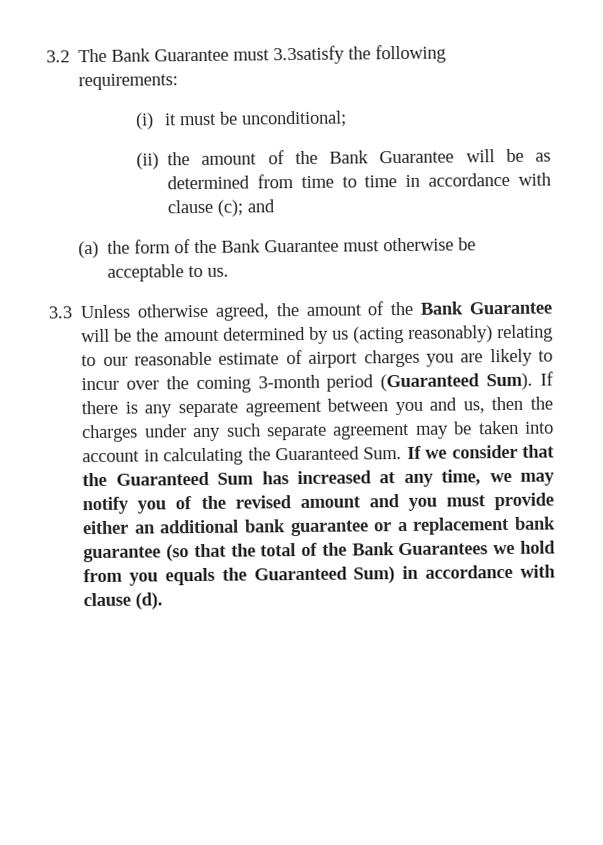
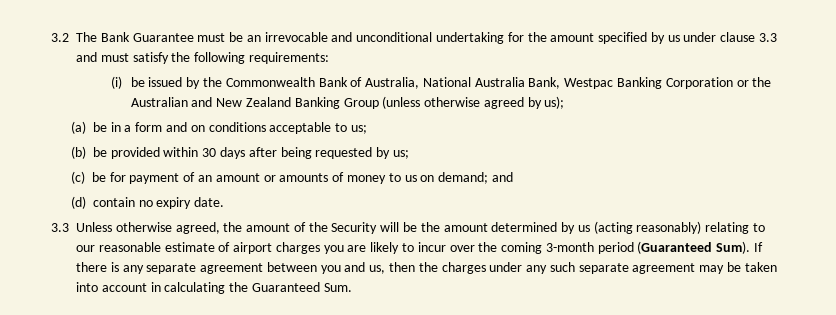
- 3.2 The Bank Guarantee must 3.3satisfy the following requirements:
- (i) it must be unconditional;
- (ii) the amount of the Bank Guarantee will be as determined from time to time in accordance with clause (c); and
- (a) the form of the Bank Guarantee must otherwise be acceptable to us.
+ 3.2 The Bank Guarantee must be an irrevocable and unconditional undertaking for the amount specified by us under clause 3.3 and must satisfy the following requirements:
+ (i) be issued by the Commonwealth Bank of Australia, National Australia Bank, Westpac Banking Corporation or the Australian and New Zealand Banking Group (unless otherwise agreed by us);
+ (a) be in a form and on conditions acceptable to us;
+ (b) be provided within 30 days after being requested by us;
+ (c) be for payment of an amount or amounts of money to us on demand; and
+ (d) contain no expiry date.
- 3.3 Unless otherwise agreed, the amount of the Bank Guarantee will be the amount determined by us (acting reasonably) relating to our reasonable estimate of airport charges you are likely to incur over the coming 3-month period (Guaranteed Sum).
+ 3.3 Unless otherwise agreed, the amount of the Security will be the amount determined by us (acting reasonably) relating to our reasonable estimate of airport charges you are likely to incur over the coming 3-month period (Guaranteed Sum).
- If there is any separate agreement between you and us, then the charges under any such separate agreement may be taken into account in calculating the Guaranteed Sum. If we consider that the Guaranteed Sum has increased at any time, we may notify you of the revised amount and you must provide either an additional bank guarantee or a replacement bank guarantee (so that the total of the Bank Guarantees we hold from you equals the Guaranteed Sum) in accordance with clause (d).
+ If there is any separate agreement between you and us, then the charges under any such separate agreement may be taken into account in calculating the Guaranteed Sum.

